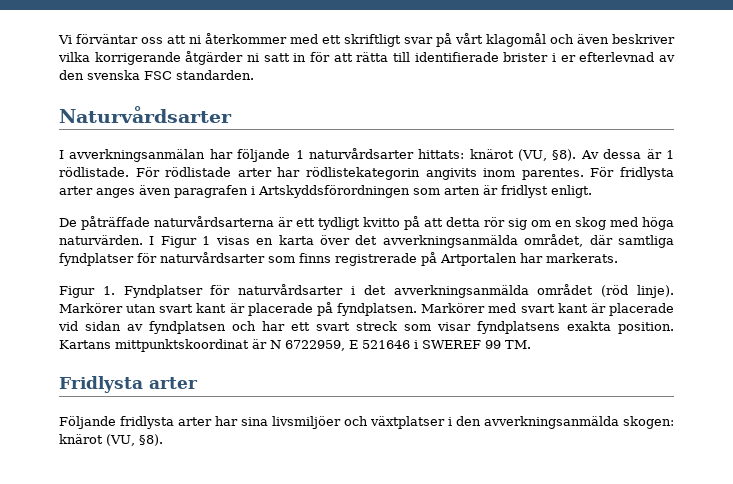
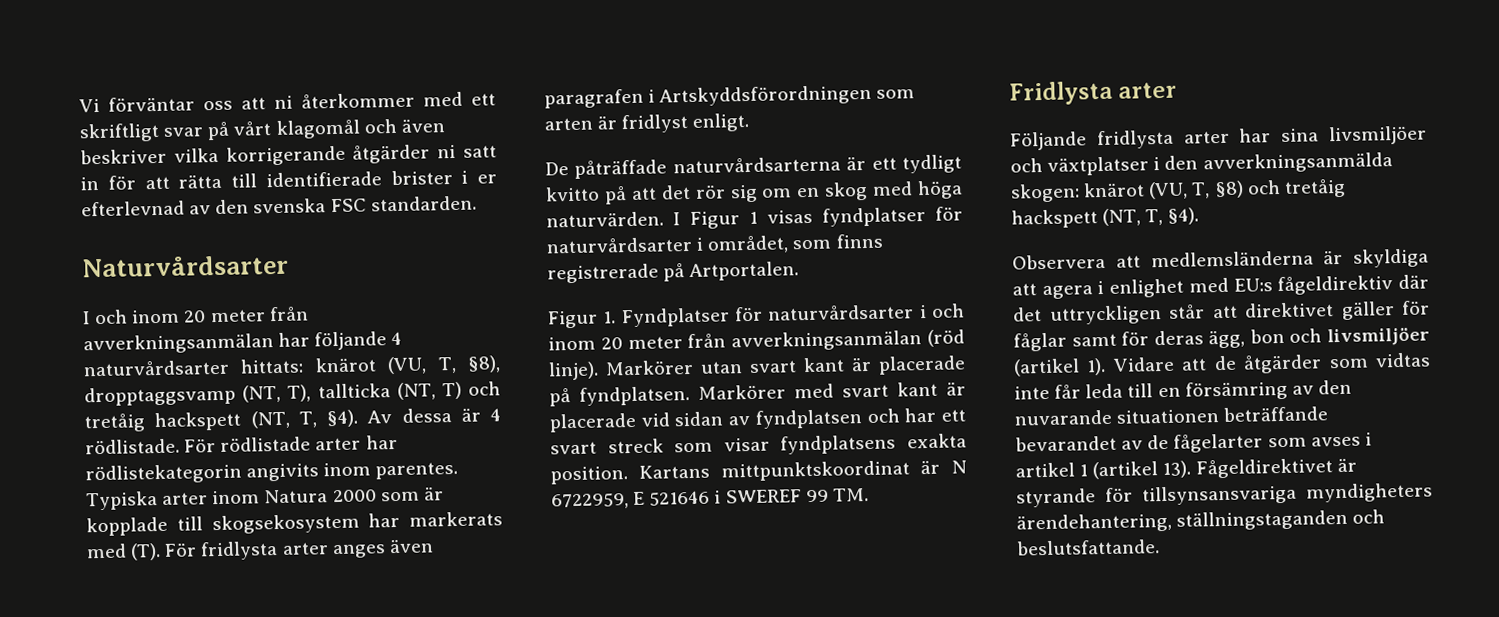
- I avverkningsanmälan har följande 1 naturvårdsarter hittats: knärot (VU, §8).
+ I och inom 20 meter från avverkningsanmälan har följande 4 naturvårdsarter hittats: knärot (VU, T, §8), dropptaggsvamp (NT, T), tallticka (NT, T) och tretåig hackspett (NT, T, §4).
- Av dessa är 1 rödlistade.
+ Av dessa är 4 rödlistade.
- För fridlysta arter anges även paragrafen i Artskyddsförordningen som arten är fridlyst enligt.
+ Typiska arter inom Natura 2000 som är kopplade till skogsekosystem har markerats med (T). För fridlysta arter anges även paragrafen i Artskyddsförordningen som arten är fridlyst enligt.
- De påträffade naturvårdsarterna är ett tydligt kvitto på att detta rör sig om en skog med höga naturvärden.
+ De påträffade naturvårdsarterna är ett tydligt kvitto på att det rör sig om en skog med höga naturvärden.
- I Figur 1 visas en karta över det avverkningsanmälda området, där samtliga fyndplatser för naturvårdsarter som finns registrerade på Artportalen har markerats.
+ I Figur 1 visas fyndplatser för naturvårdsarter i området, som finns registrerade på Artportalen.
- Figur 1. Fyndplatser för naturvårdsarter i det avverkningsanmälda området (röd linje).
+ Figur 1. Fyndplatser för naturvårdsarter i och inom 20 meter från avverkningsanmälan (röd linje).
- Följande fridlysta arter har sina livsmiljöer och växtplatser i den avverkningsanmälda skogen: knärot (VU, §8).
+ Följande fridlysta arter har sina livsmiljöer och växtplatser i den avverkningsanmälda skogen: knärot (VU, T, §8) och tretåig hackspett (NT, T, §4).
+ Observera att medlemsländerna är skyldiga att agera i enlighet med EU:s fågeldirektiv där det uttryckligen står att direktivet gäller för fåglar samt för deras ägg, bon och livsmiljöer (artikel 1). Vidare att de åtgärder som vidtas inte får leda till en försämring av den nuvarande situationen beträffande bevarandet av de fågelarter som avses i artikel 1 (artikel 13). Fågeldirektivet är styrande för tillsynsansvariga myndigheters ärendehantering, ställningstaganden och beslutsfattande.

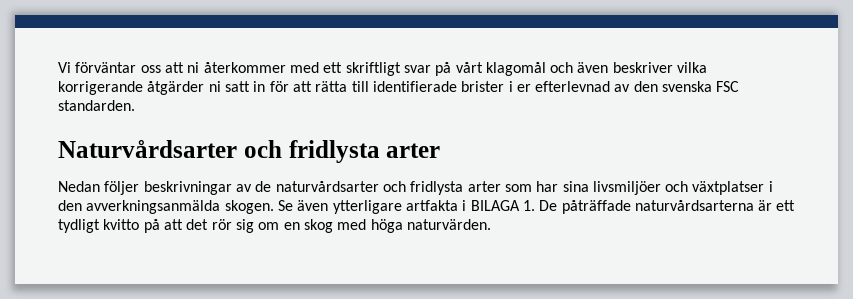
- Naturvårdsarter
- I och inom 20 meter från avverkningsanmälan har följande 4 naturvårdsarter hittats: knärot (VU, T, §8), dropptaggsvamp (NT, T), tallticka (NT, T) och tretåig hackspett (NT, T, §4). Av dessa är 4 rödlistade. För rödlistade arter har rödlistekategorin angivits inom parentes. Typiska arter inom Natura 2000 som är kopplade till skogsekosystem har markerats med (T). För fridlysta arter anges även paragrafen i Artskyddsförordningen som arten är fridlyst enligt.
- De påträffade naturvårdsarterna är ett tydligt kvitto på att det rör sig om en skog med höga naturvärden. I Figur 1 visas fyndplatser för naturvårdsarter i området, som finns registrerade på Artportalen.
- Figur 1. Fyndplatser för naturvårdsarter i och inom 20 meter från avverkningsanmälan (röd linje). Markörer utan svart kant är placerade på fyndplatsen. Markörer med svart kant är placerade vid sidan av fyndplatsen och har ett svart streck som visar fyndplatsens exakta position. Kartans mittpunktskoordinat är N 6722959, E 521646 i SWEREF 99 TM.
- Fridlysta arter
- Följande fridlysta arter har sina livsmiljöer och växtplatser i den avverkningsanmälda skogen: knärot (VU, T, §8) och tretåig hackspett (NT, T, §4).
- Observera att medlemsländerna är skyldiga att agera i enlighet med EU:s fågeldirektiv där det uttryckligen står att direktivet gäller för fåglar samt för deras ägg, bon och livsmiljöer (artikel 1). Vidare att de åtgärder som vidtas inte får leda till en försämring av den nuvarande situationen beträffande bevarandet av de fågelarter som avses i artikel 1 (artikel 13). Fågeldirektivet är styrande för tillsynsansvariga myndigheters ärendehantering, ställningstaganden och beslutsfattande.
+ Naturvårdsarter och fridlysta arter
+ Nedan följer beskrivningar av de naturvårdsarter och fridlysta arter som har sina livsmiljöer och växtplatser i den avverkningsanmälda skogen. Se även ytterligare artfakta i BILAGA 1. De påträffade naturvårdsarterna är ett tydligt kvitto på att det rör sig om en skog med höga naturvärden.

